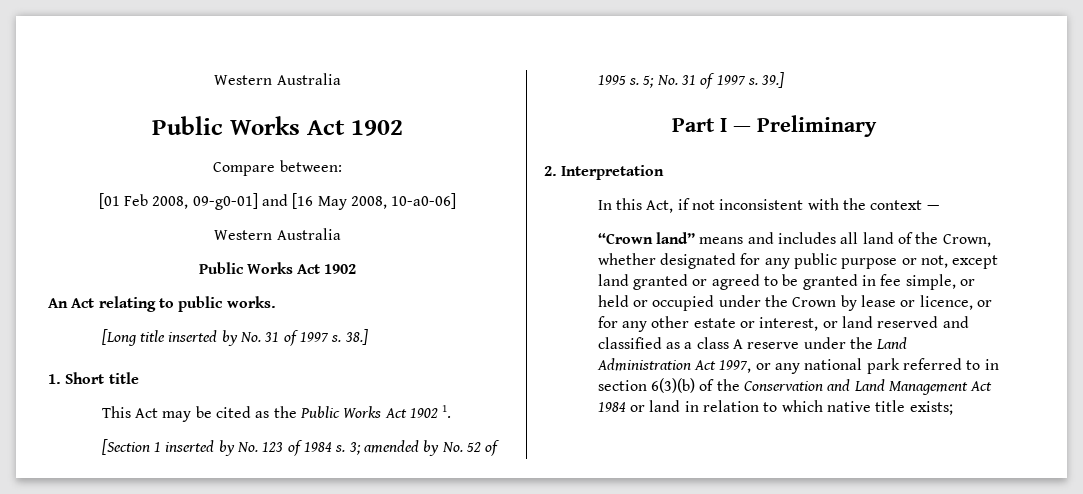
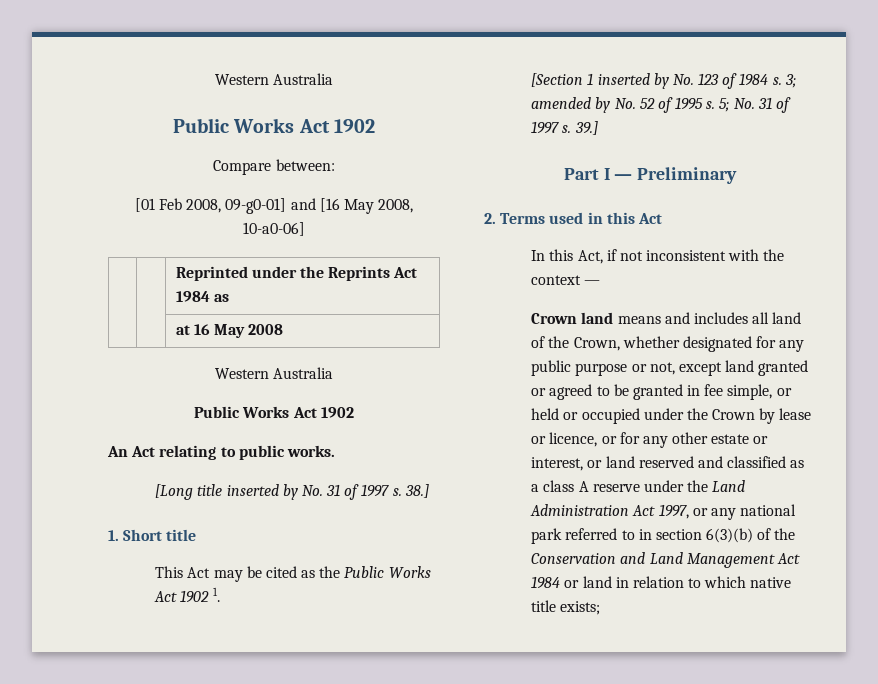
+ | | Reprinted under the Reprints Act 1984 as
+ | | at 16 May 2008
- 2. Interpretation
+ 2. Terms used in this Act
- “Crown land” means and includes all land of the Crown, whether designated for any public purpose or not, except land granted or agreed to be granted in fee simple, or held or occupied under the Crown by lease or licence, or for any other estate or interest, or land reserved and classified as a class A reserve under the Land Administration Act 1997, or any national park referred to in section 6(3)(b) of the Conservation and Land Management Act 1984 or land in relation to which native title exists;
+ Crown land means and includes all land of the Crown, whether designated for any public purpose or not, except land granted or agreed to be granted in fee simple, or held or occupied under the Crown by lease or licence, or for any other estate or interest, or land reserved and classified as a class A reserve under the Land Administration Act 1997, or any national park referred to in section 6(3)(b) of the Conservation and Land Management Act 1984 or land in relation to which native title exists;

